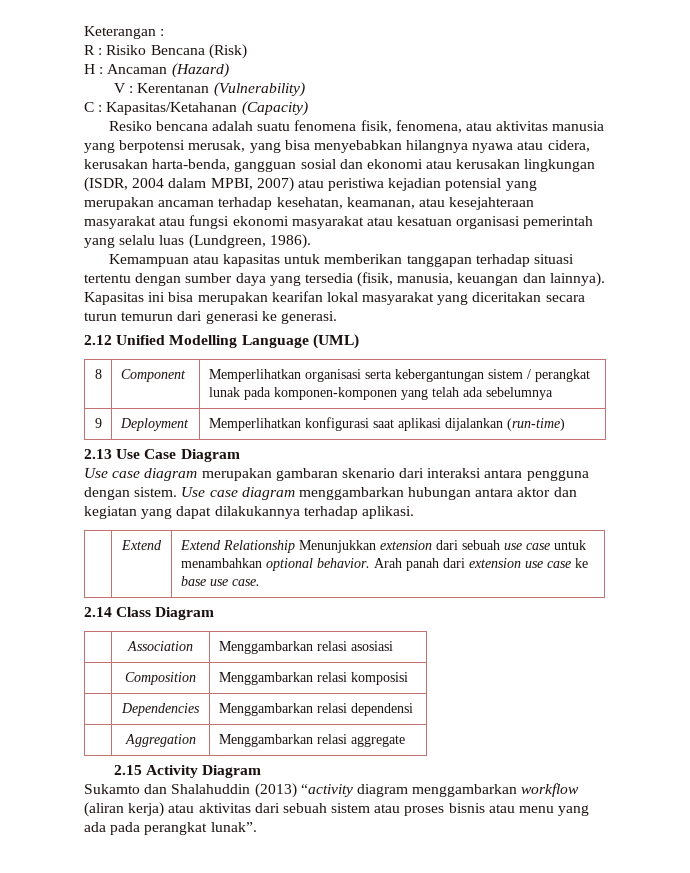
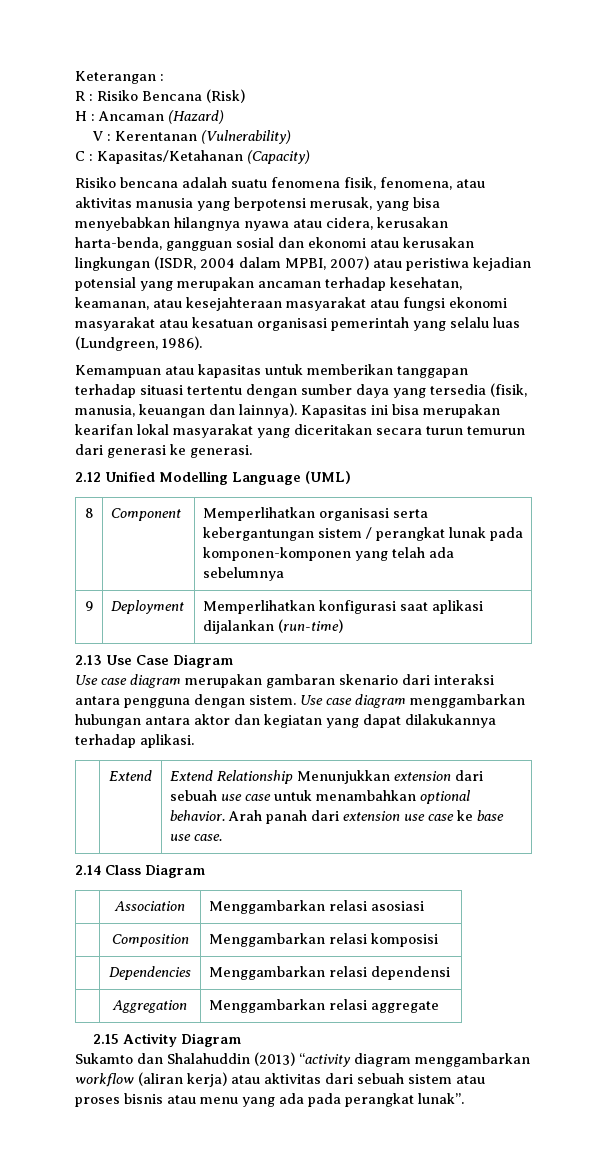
- Resiko bencana adalah suatu fenomena fisik, fenomena, atau aktivitas manusia yang berpotensi merusak, yang bisa menyebabkan hilangnya nyawa atau cidera, kerusakan harta-benda, gangguan sosial dan ekonomi atau kerusakan lingkungan (ISDR, 2004 dalam MPBI, 2007) atau peristiwa kejadian potensial yang merupakan ancaman terhadap kesehatan, keamanan, atau kesejahteraan masyarakat atau fungsi ekonomi masyarakat atau kesatuan organisasi pemerintah yang selalu luas (Lundgreen, 1986).
+ Risiko bencana adalah suatu fenomena fisik, fenomena, atau aktivitas manusia yang berpotensi merusak, yang bisa menyebabkan hilangnya nyawa atau cidera, kerusakan harta-benda, gangguan sosial dan ekonomi atau kerusakan lingkungan (ISDR, 2004 dalam MPBI, 2007) atau peristiwa kejadian potensial yang merupakan ancaman terhadap kesehatan, keamanan, atau kesejahteraan masyarakat atau fungsi ekonomi masyarakat atau kesatuan organisasi pemerintah yang selalu luas (Lundgreen, 1986).

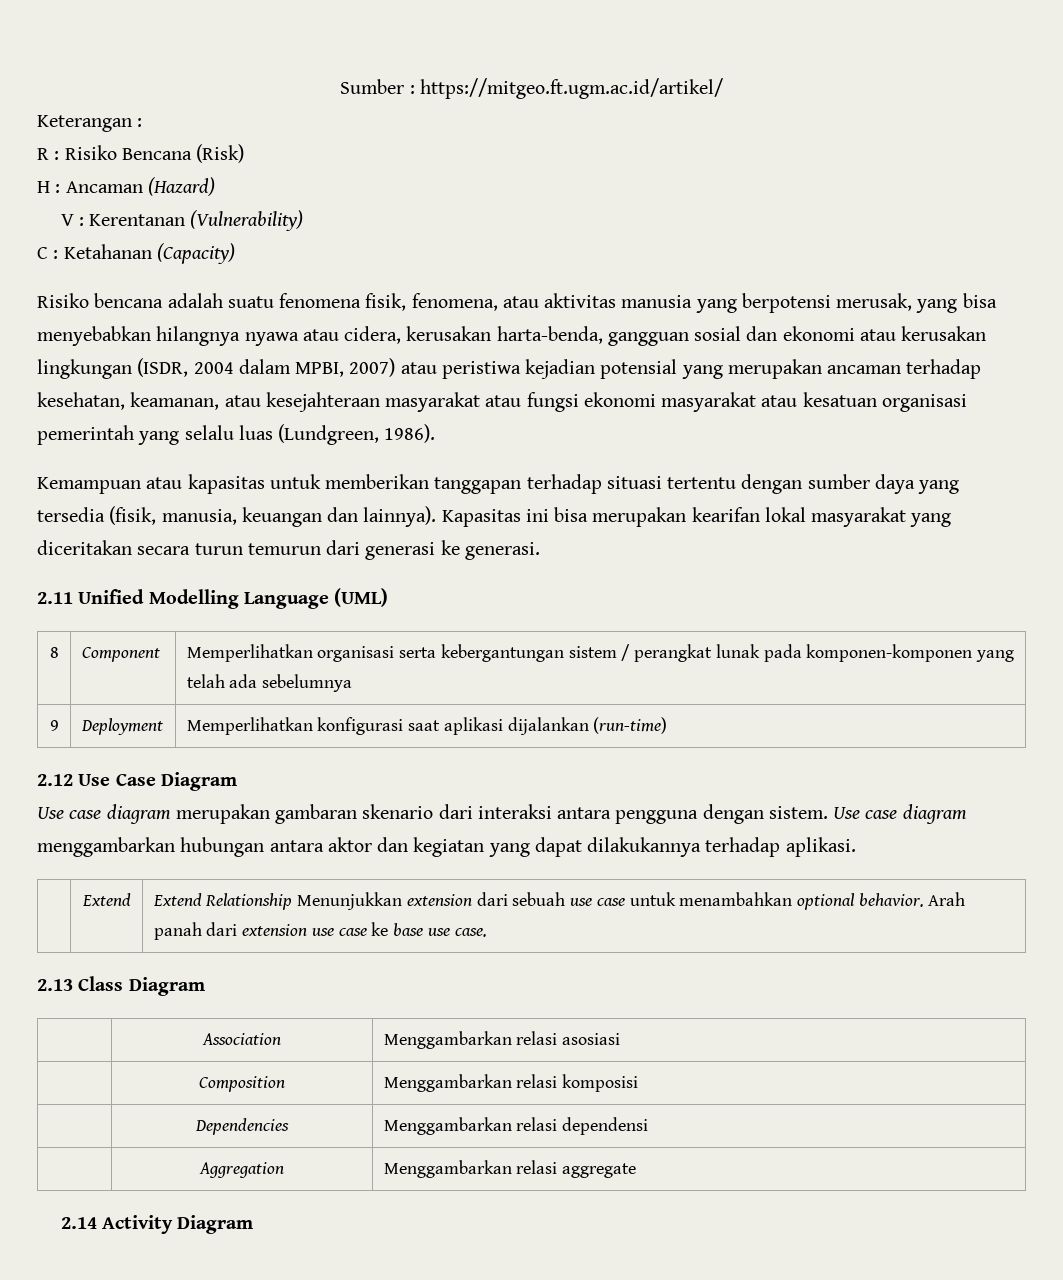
+ Sumber : https://mitgeo.ft.ugm.ac.id/artikel/
- C : Kapasitas/Ketahanan (Capacity)
+ C : Ketahanan (Capacity)
- 2.12 Unified Modelling Language (UML)
+ 2.11 Unified Modelling Language (UML)
- 2.13 Use Case Diagram
+ 2.12 Use Case Diagram
- 2.14 Class Diagram
+ 2.13 Class Diagram
- 2.15 Activity Diagram
+ 2.14 Activity Diagram
- Sukamto dan Shalahuddin (2013) “activity diagram menggambarkan workflow (aliran kerja) atau aktivitas dari sebuah sistem atau proses bisnis atau menu yang ada pada perangkat lunak”.

